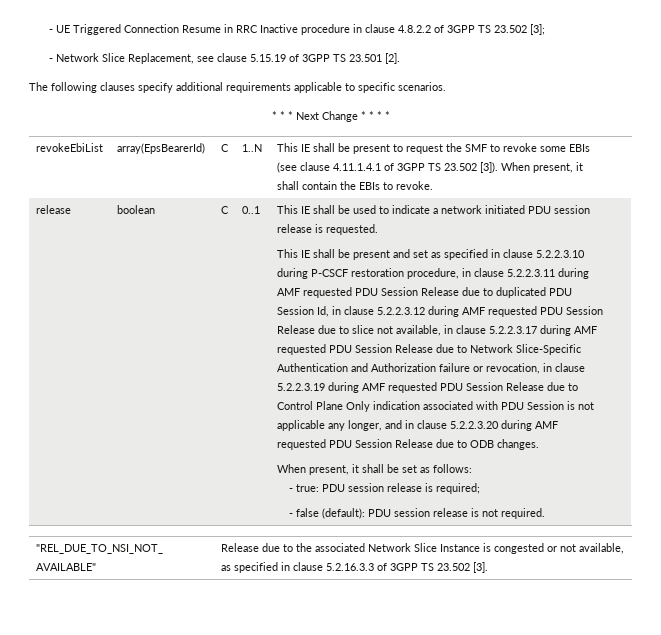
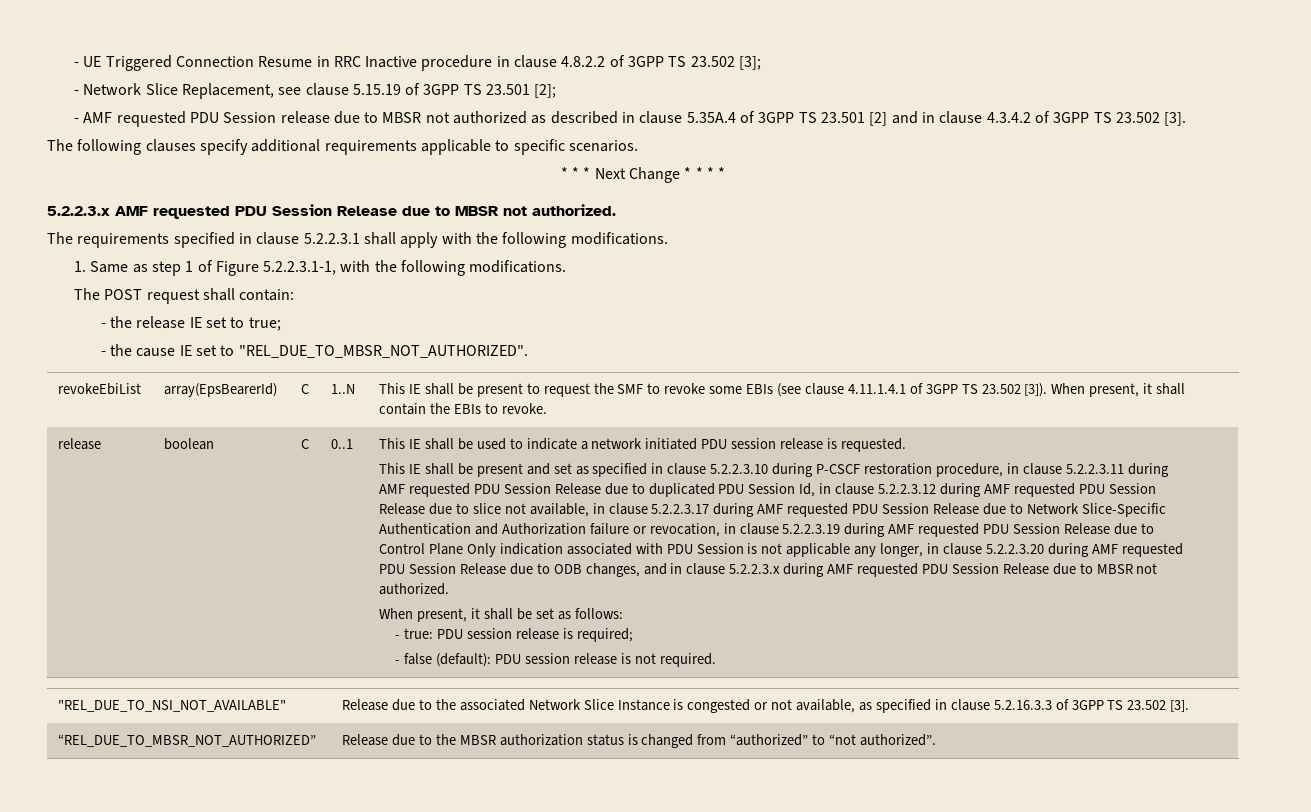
- - Network Slice Replacement, see clause 5.15.19 of 3GPP TS 23.501 [2].
+ - Network Slice Replacement, see clause 5.15.19 of 3GPP TS 23.501 [2];
+ - AMF requested PDU Session release due to MBSR not authorized as described in clause 5.35A.4 of 3GPP TS 23.501 [2] and in clause 4.3.4.2 of 3GPP TS 23.502 [3].
+ 5.2.2.3.x AMF requested PDU Session Release due to MBSR not authorized.
+ The requirements specified in clause 5.2.2.3.1 shall apply with the following modifications.
+ 1. Same as step 1 of Figure 5.2.2.3.1-1, with the following modifications.
+ The POST request shall contain:
+ - the release IE set to true;
+ - the cause IE set to "REL_DUE_TO_MBSR_NOT_AUTHORIZED".
- This IE shall be present and set as specified in clause 5.2.2.3.10 during P-CSCF restoration procedure, in clause 5.2.2.3.11 during AMF requested PDU Session Release due to duplicated PDU Session Id, in clause 5.2.2.3.12 during AMF requested PDU Session Release due to slice not available, in clause 5.2.2.3.17 during AMF requested PDU Session Release due to Network Slice-Specific Authentication and Authorization failure or revocation, in clause 5.2.2.3.19 during AMF requested PDU Session Release due to Control Plane Only indication associated with PDU Session is not applicable any longer, and in clause 5.2.2.3.20 during AMF requested PDU Session Release due to ODB changes.
+ This IE shall be present and set as specified in clause 5.2.2.3.10 during P-CSCF restoration procedure, in clause 5.2.2.3.11 during AMF requested PDU Session Release due to duplicated PDU Session Id, in clause 5.2.2.3.12 during AMF requested PDU Session Release due to slice not available, in clause 5.2.2.3.17 during AMF requested PDU Session Release due to Network Slice-Specific Authentication and Authorization failure or revocation, in clause 5.2.2.3.19 during AMF requested PDU Session Release due to Control Plane Only indication associated with PDU Session is not applicable any longer, in clause 5.2.2.3.20 during AMF requested PDU Session Release due to ODB changes, and in clause 5.2.2.3.x during AMF requested PDU Session Release due to MBSR not authorized.
+ “REL_DUE_TO_MBSR_NOT_AUTHORIZED” | Release due to the MBSR authorization status is changed from “authorized” to “not authorized”.

